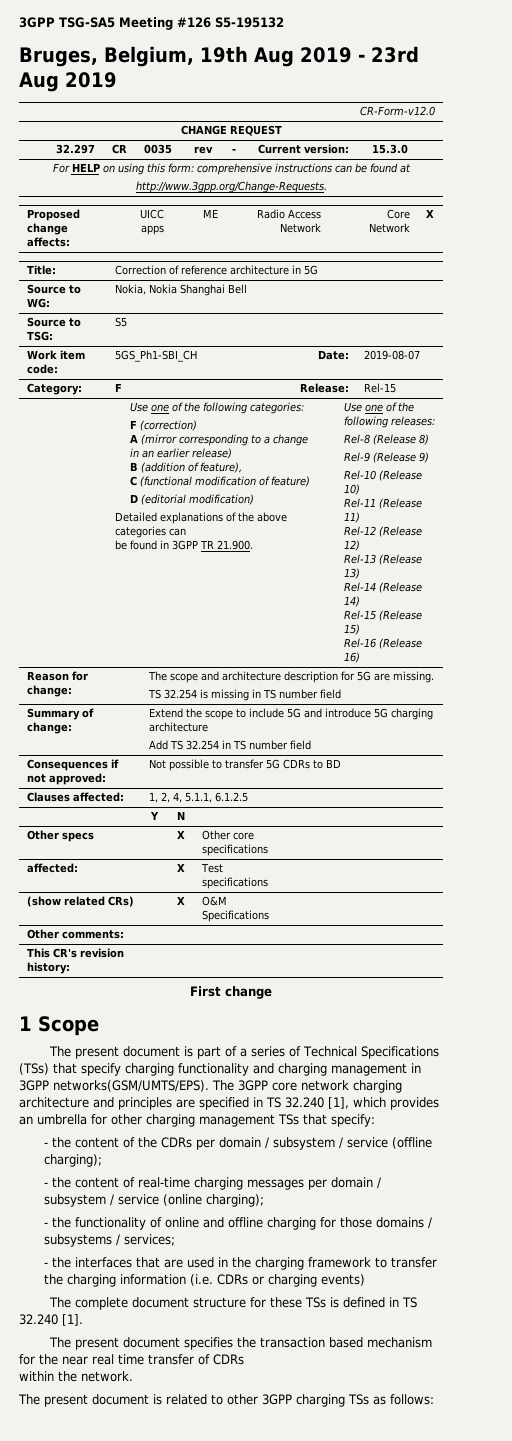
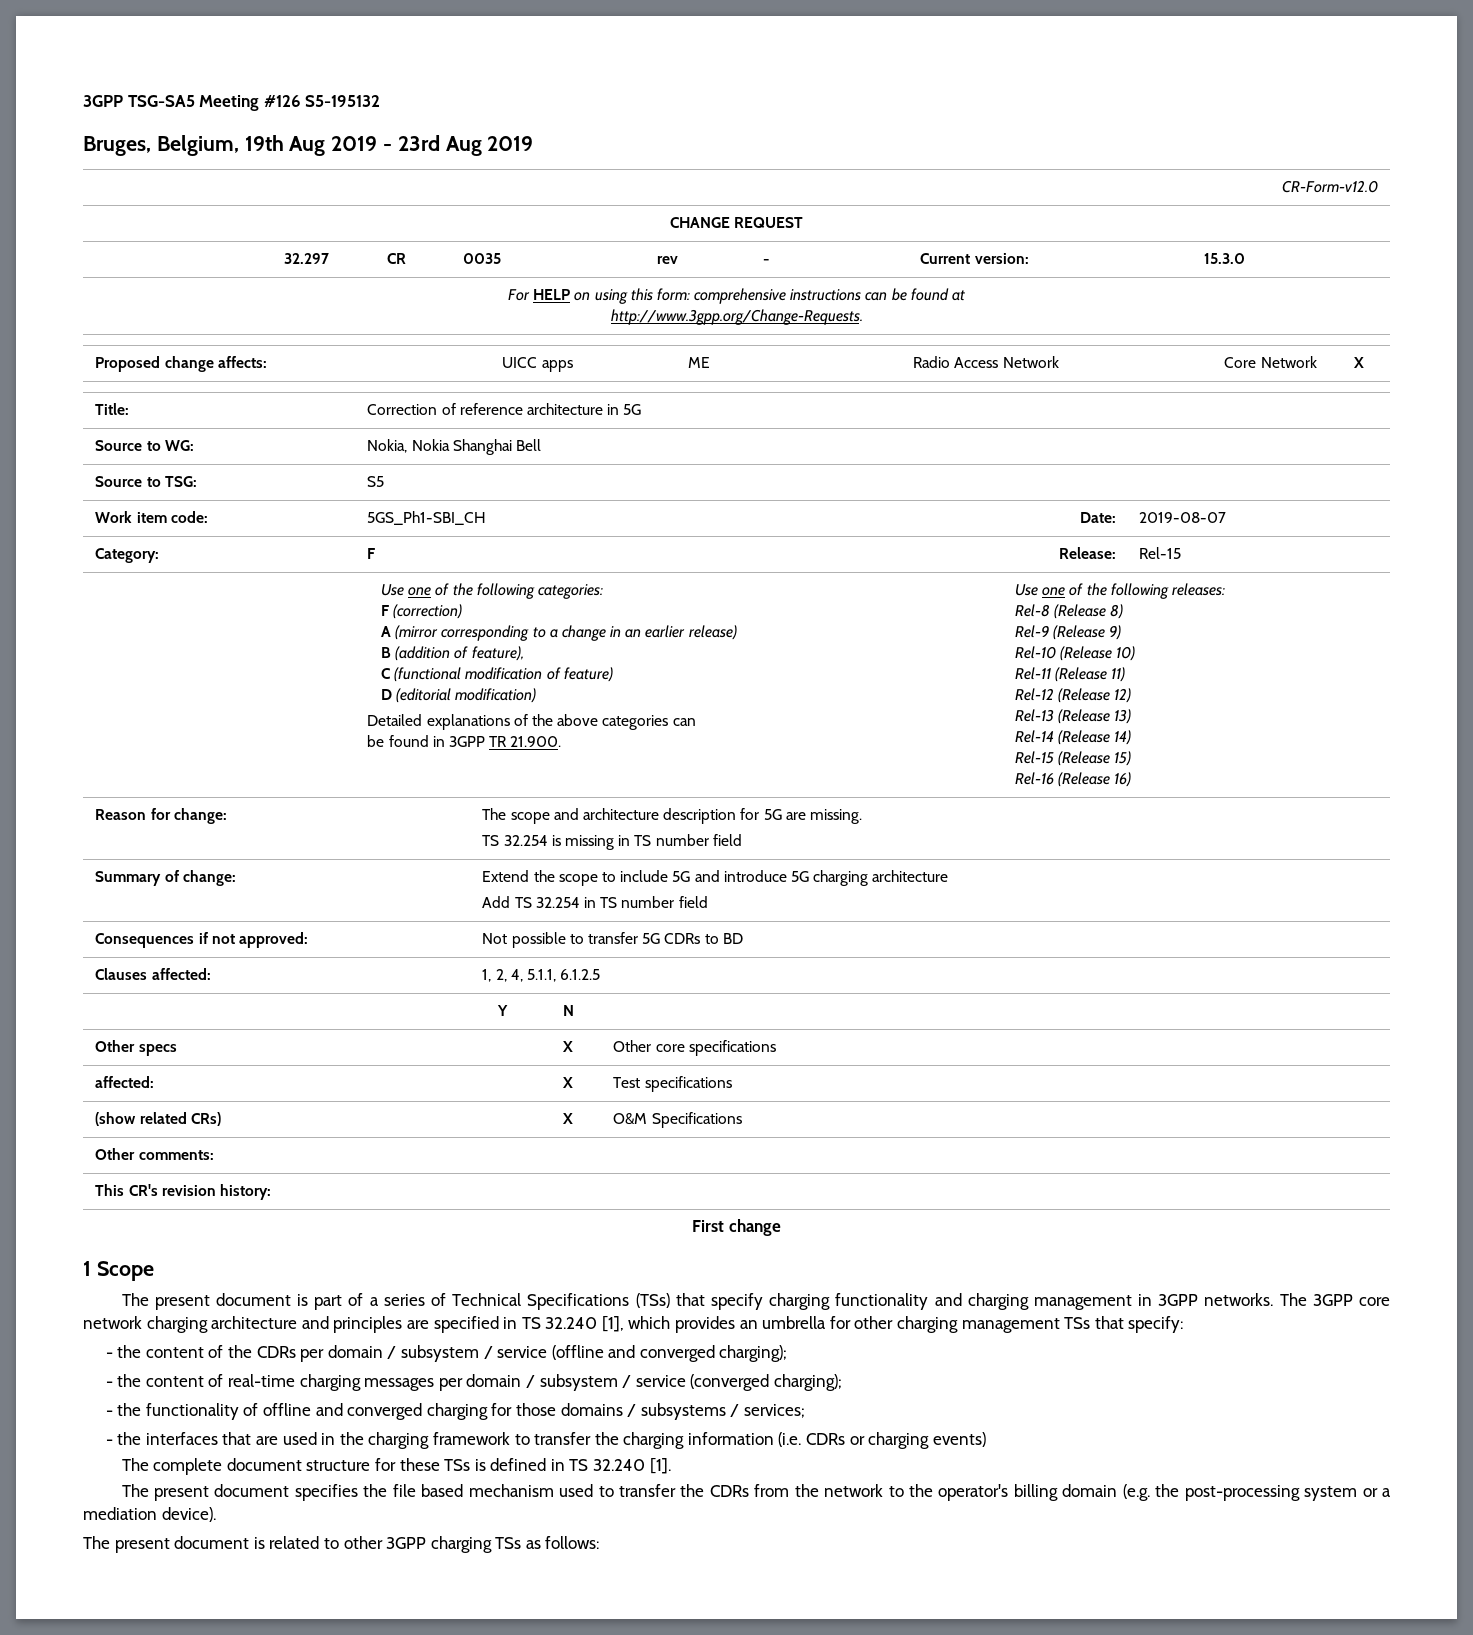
- The present document is part of a series of Technical Specifications (TSs) that specify charging functionality and charging management in 3GPP networks(GSM/UMTS/EPS).
+ The present document is part of a series of Technical Specifications (TSs) that specify charging functionality and charging management in 3GPP networks.
- - the content of the CDRs per domain / subsystem / service (offline charging);
+ - the content of the CDRs per domain / subsystem / service (offline and converged charging);
- - the content of real-time charging messages per domain / subsystem / service (online charging);
+ - the content of real-time charging messages per domain / subsystem / service (converged charging);
- - the functionality of online and offline charging for those domains / subsystems / services;
+ - the functionality of offline and converged charging for those domains / subsystems / services;
- The present document specifies the transaction based mechanism for the near real time transfer of CDRs
- within the network.
+ The present document specifies the file based mechanism used to transfer the CDRs from the network to the operator's billing domain (e.g. the post-processing system or a mediation device).

